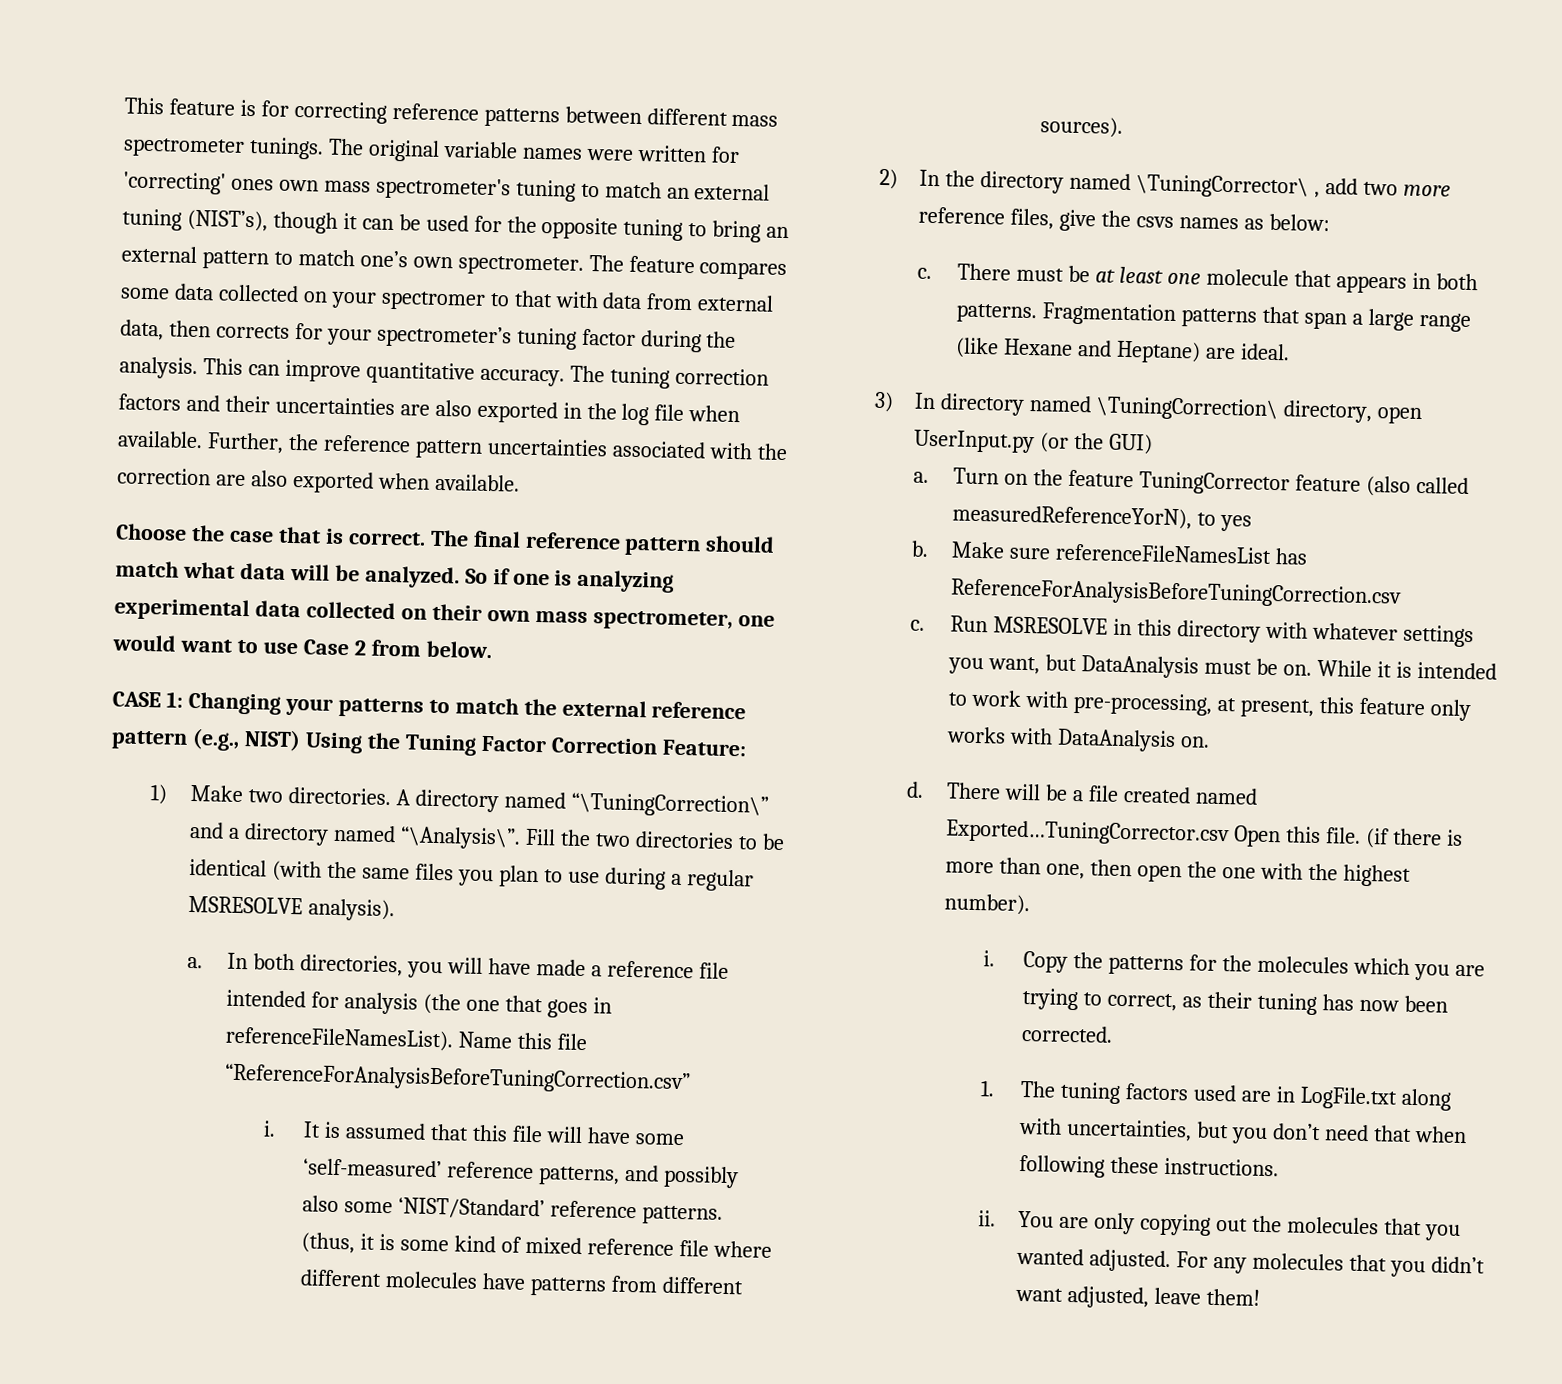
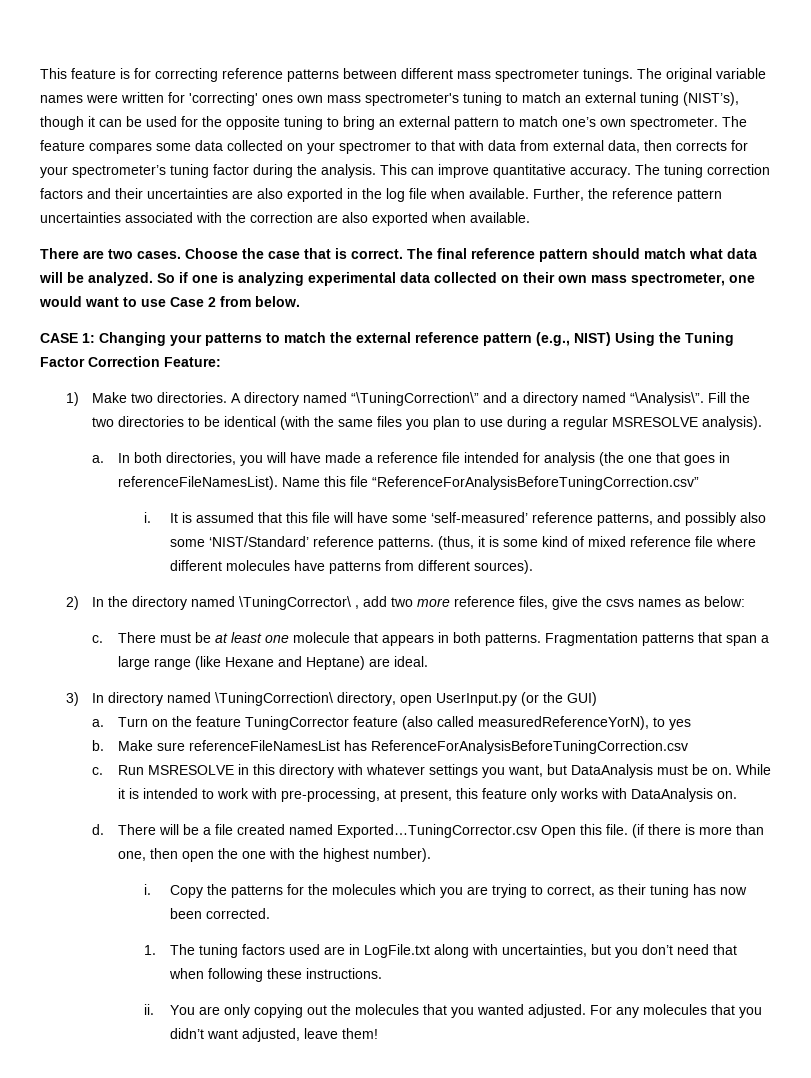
+ There are two cases.

